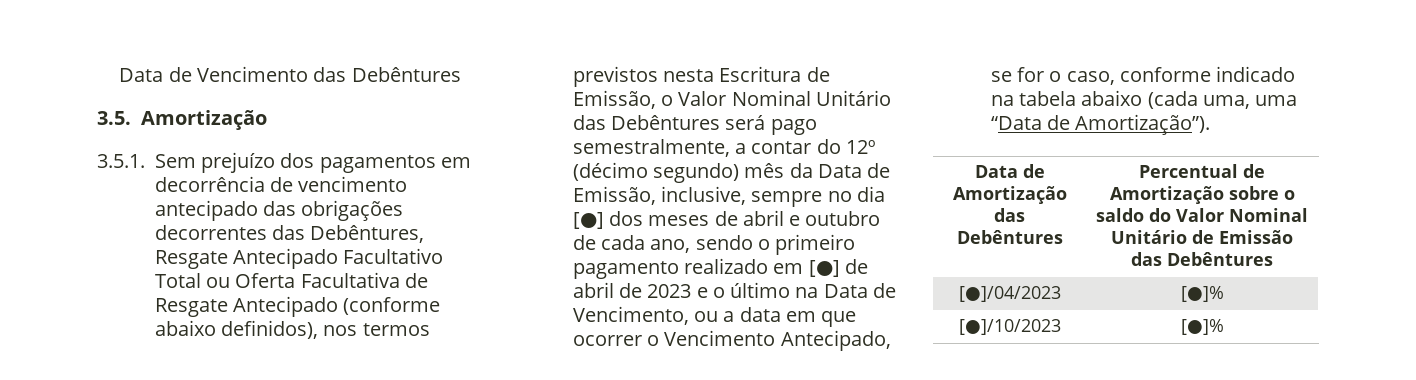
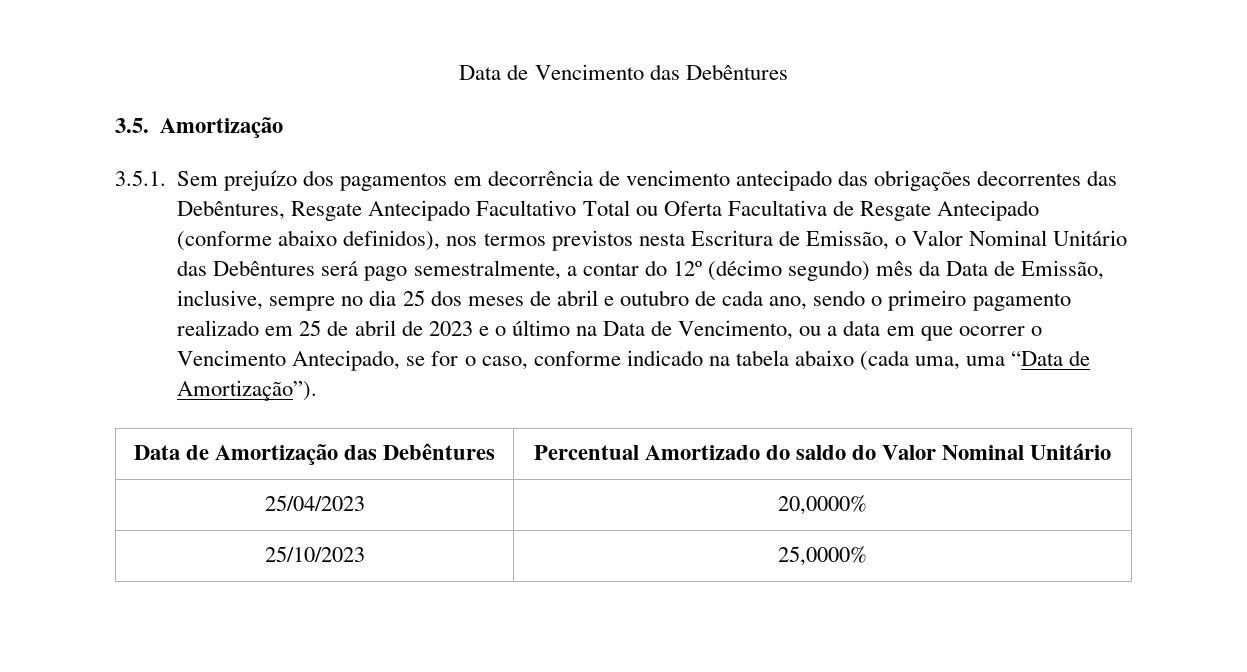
- 3.5.1. Sem prejuízo dos pagamentos em decorrência de vencimento antecipado das obrigações decorrentes das Debêntures, Resgate Antecipado Facultativo Total ou Oferta Facultativa de Resgate Antecipado (conforme abaixo definidos), nos termos previstos nesta Escritura de Emissão, o Valor Nominal Unitário das Debêntures será pago semestralmente, a contar do 12º (décimo segundo) mês da Data de Emissão, inclusive, sempre no dia [●] dos meses de abril e outubro de cada ano, sendo o primeiro pagamento realizado em [●] de abril de 2023 e o último na Data de Vencimento, ou a data em que ocorrer o Vencimento Antecipado, se for o caso, conforme indicado na tabela abaixo (cada uma, uma “Data de Amortização”).
+ 3.5.1. Sem prejuízo dos pagamentos em decorrência de vencimento antecipado das obrigações decorrentes das Debêntures, Resgate Antecipado Facultativo Total ou Oferta Facultativa de Resgate Antecipado (conforme abaixo definidos), nos termos previstos nesta Escritura de Emissão, o Valor Nominal Unitário das Debêntures será pago semestralmente, a contar do 12º (décimo segundo) mês da Data de Emissão, inclusive, sempre no dia 25 dos meses de abril e outubro de cada ano, sendo o primeiro pagamento realizado em 25 de abril de 2023 e o último na Data de Vencimento, ou a data em que ocorrer o Vencimento Antecipado, se for o caso, conforme indicado na tabela abaixo (cada uma, uma “Data de Amortização”).
- Data de Amortização das Debêntures | Percentual de Amortização sobre o saldo do Valor Nominal Unitário de Emissão das Debêntures
- [●]/04/2023 | [●]%
- [●]/10/2023 | [●]%
+ Data de Amortização das Debêntures | Percentual Amortizado do saldo do Valor Nominal Unitário
+ 25/04/2023 | 20,0000%
+ 25/10/2023 | 25,0000%

